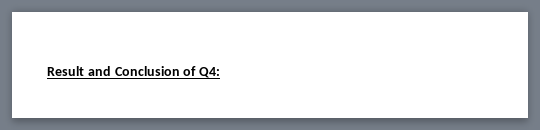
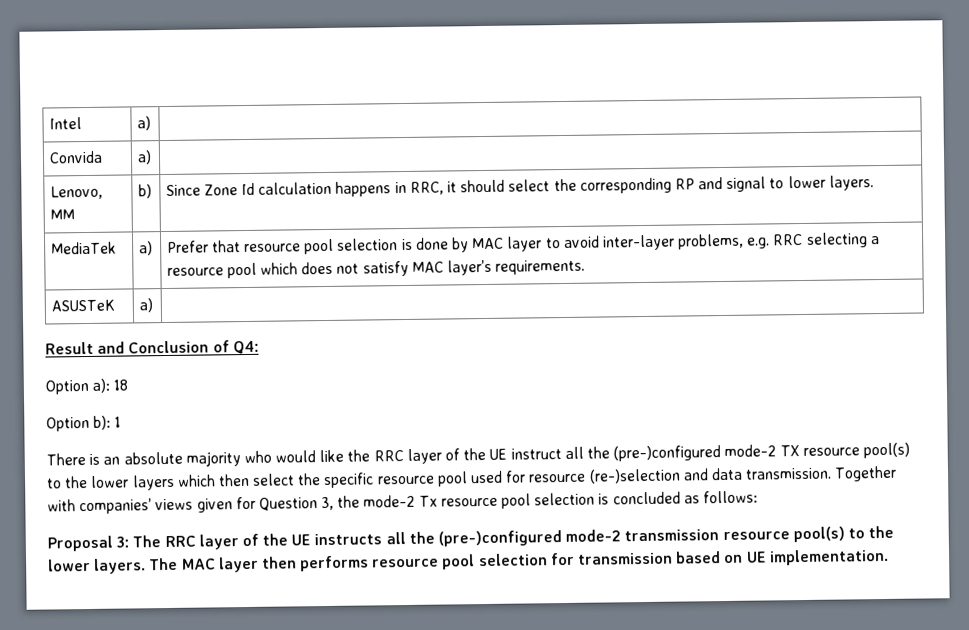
+ Intel | a) |
+ Convida | a) |
+ Lenovo, MM | b) | Since Zone Id calculation happens in RRC, it should select the corresponding RP and signal to lower layers.
+ MediaTek | a) | Prefer that resource pool selection is done by MAC layer to avoid inter-layer problems, e.g. RRC selecting a resource pool which does not satisfy MAC layer’s requirements.
+ ASUSTeK | a) |
+ Option a): 18
+ Option b): 1
+ There is an absolute majority who would like the RRC layer of the UE instruct all the (pre-)configured mode-2 TX resource pool(s) to the lower layers which then select the specific resource pool used for resource (re-)selection and data transmission. Together with companies’ views given for Question 3, the mode-2 Tx resource pool selection is concluded as follows:
+ Proposal 3: The RRC layer of the UE instructs all the (pre-)configured mode-2 transmission resource pool(s) to the lower layers. The MAC layer then performs resource pool selection for transmission based on UE implementation.

